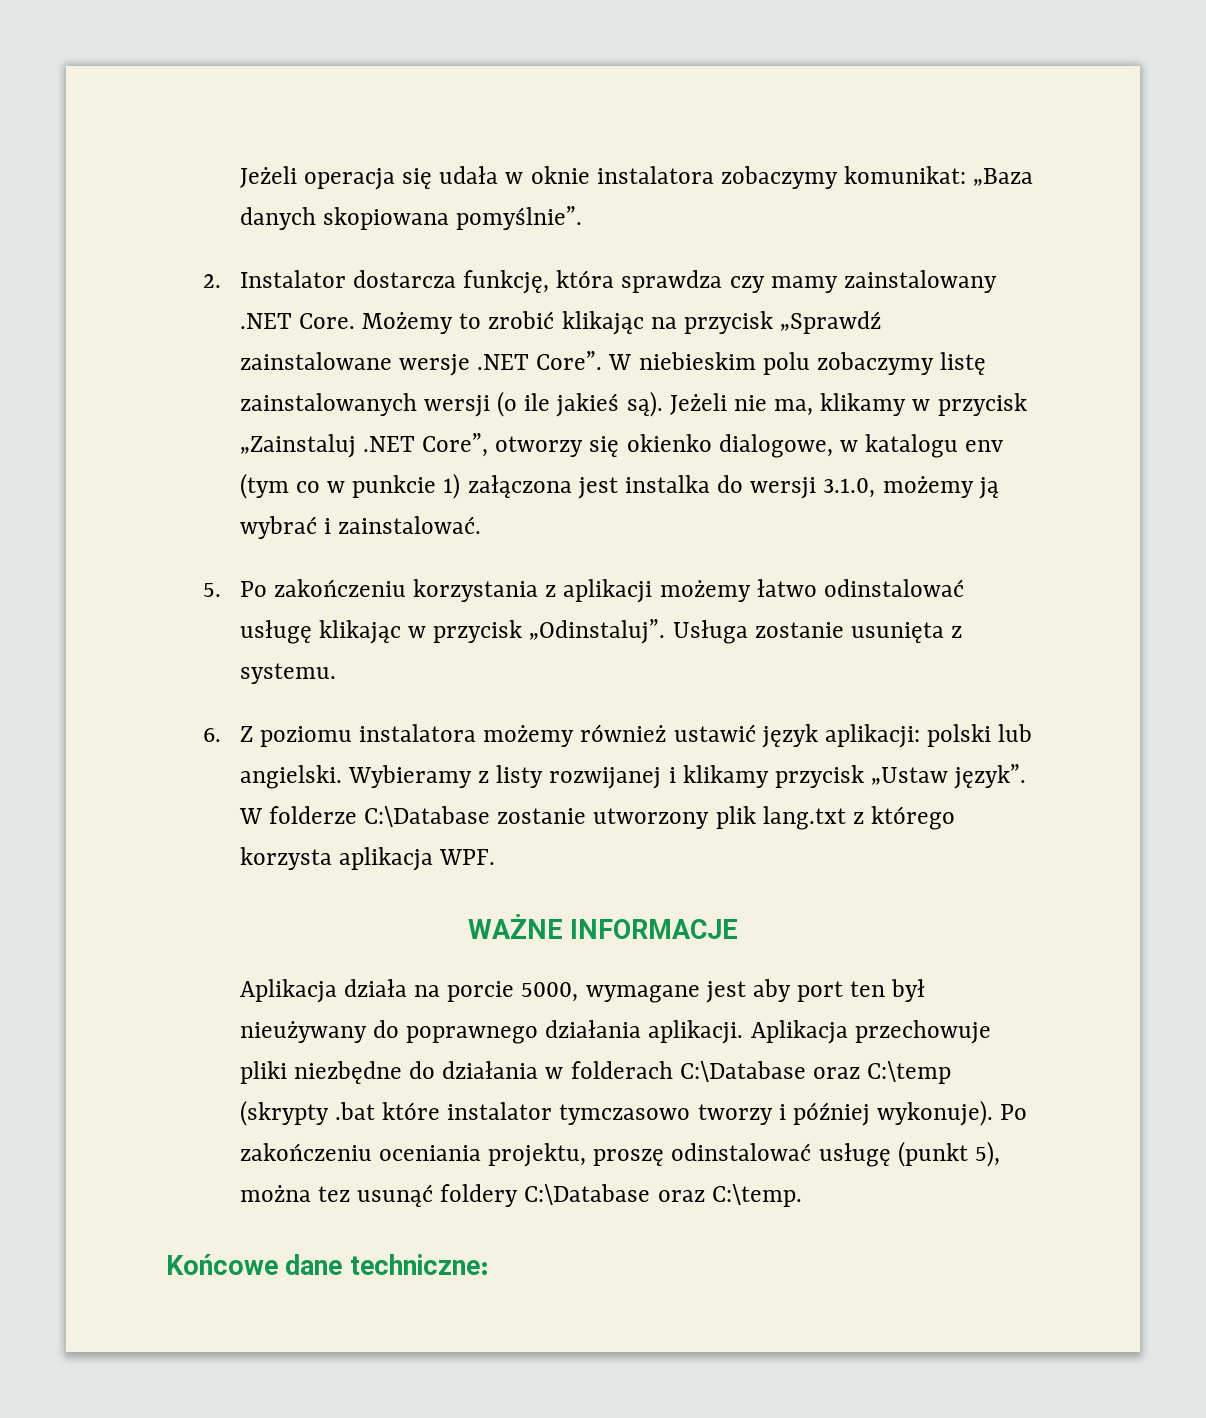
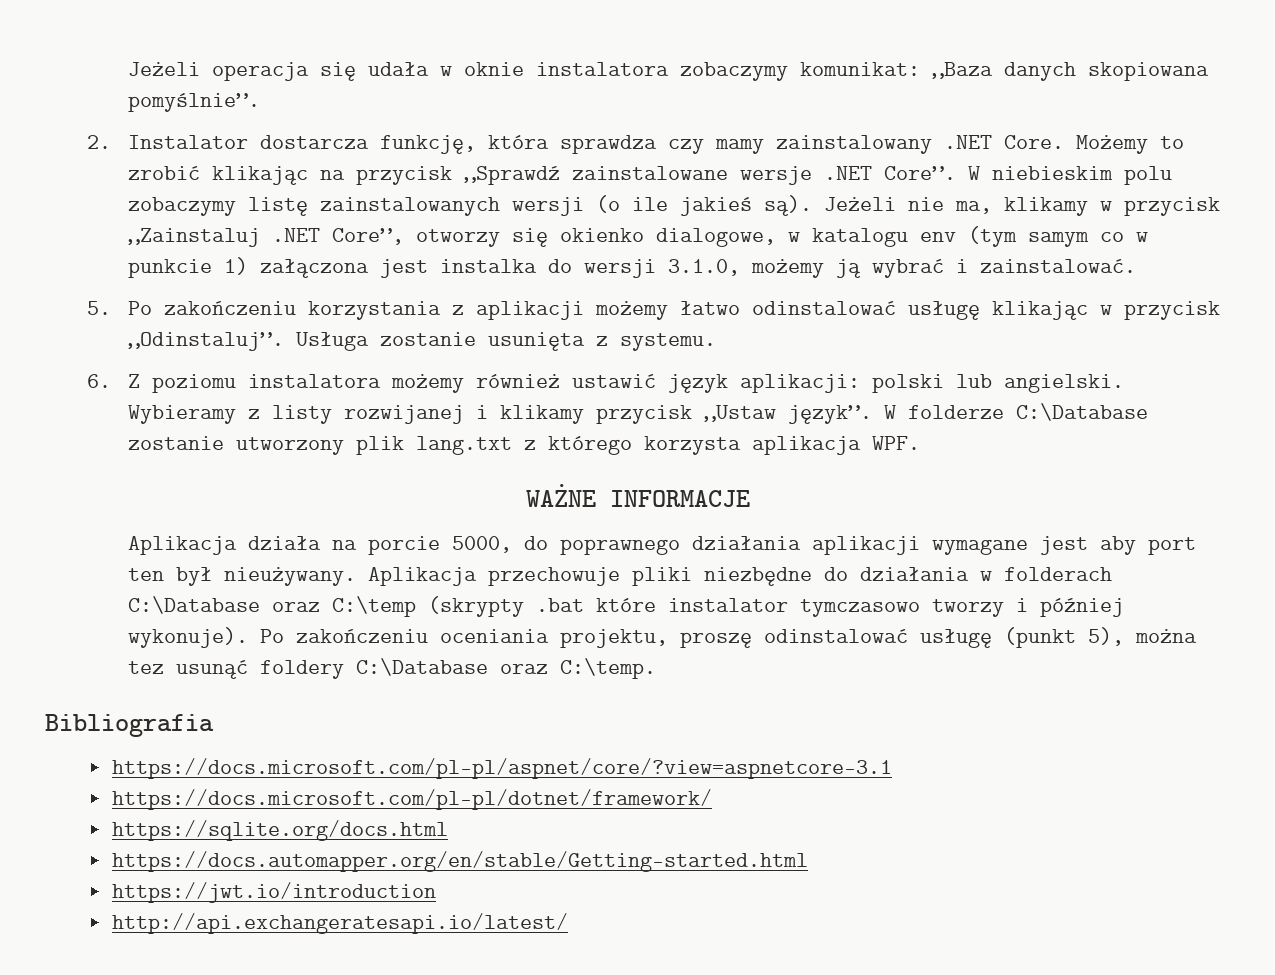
- Jeżeli nie ma, klikamy w przycisk „Zainstaluj .NET Core”, otworzy się okienko dialogowe, w katalogu env (tym co w punkcie 1) załączona jest instalka do wersji 3.1.0, możemy ją wybrać i zainstalować.
+ Jeżeli nie ma, klikamy w przycisk „Zainstaluj .NET Core”, otworzy się okienko dialogowe, w katalogu env (tym samym co w punkcie 1) załączona jest instalka do wersji 3.1.0, możemy ją wybrać i zainstalować.
- Aplikacja działa na porcie 5000, wymagane jest aby port ten był nieużywany do poprawnego działania aplikacji.
+ Aplikacja działa na porcie 5000, do poprawnego działania aplikacji wymagane jest aby port ten był nieużywany.
- Końcowe dane techniczne:
+ Bibliografia
+ https://docs.microsoft.com/pl-pl/aspnet/core/?view=aspnetcore-3.1
+ https://docs.microsoft.com/pl-pl/dotnet/framework/
+ https://sqlite.org/docs.html
+ https://docs.automapper.org/en/stable/Getting-started.html
+ https://jwt.io/introduction
+ http://api.exchangeratesapi.io/latest/

